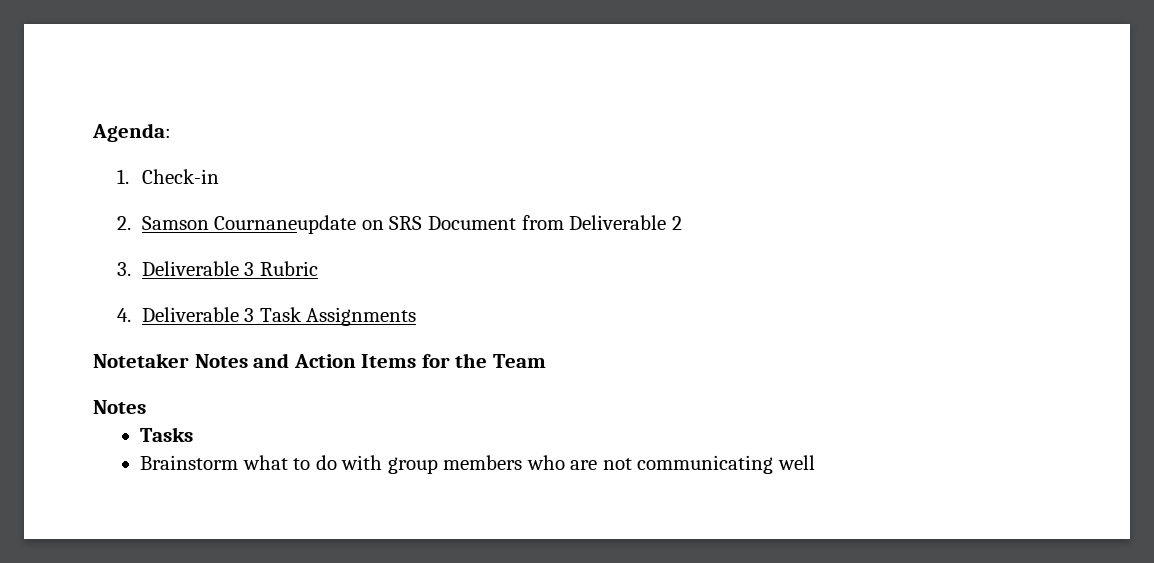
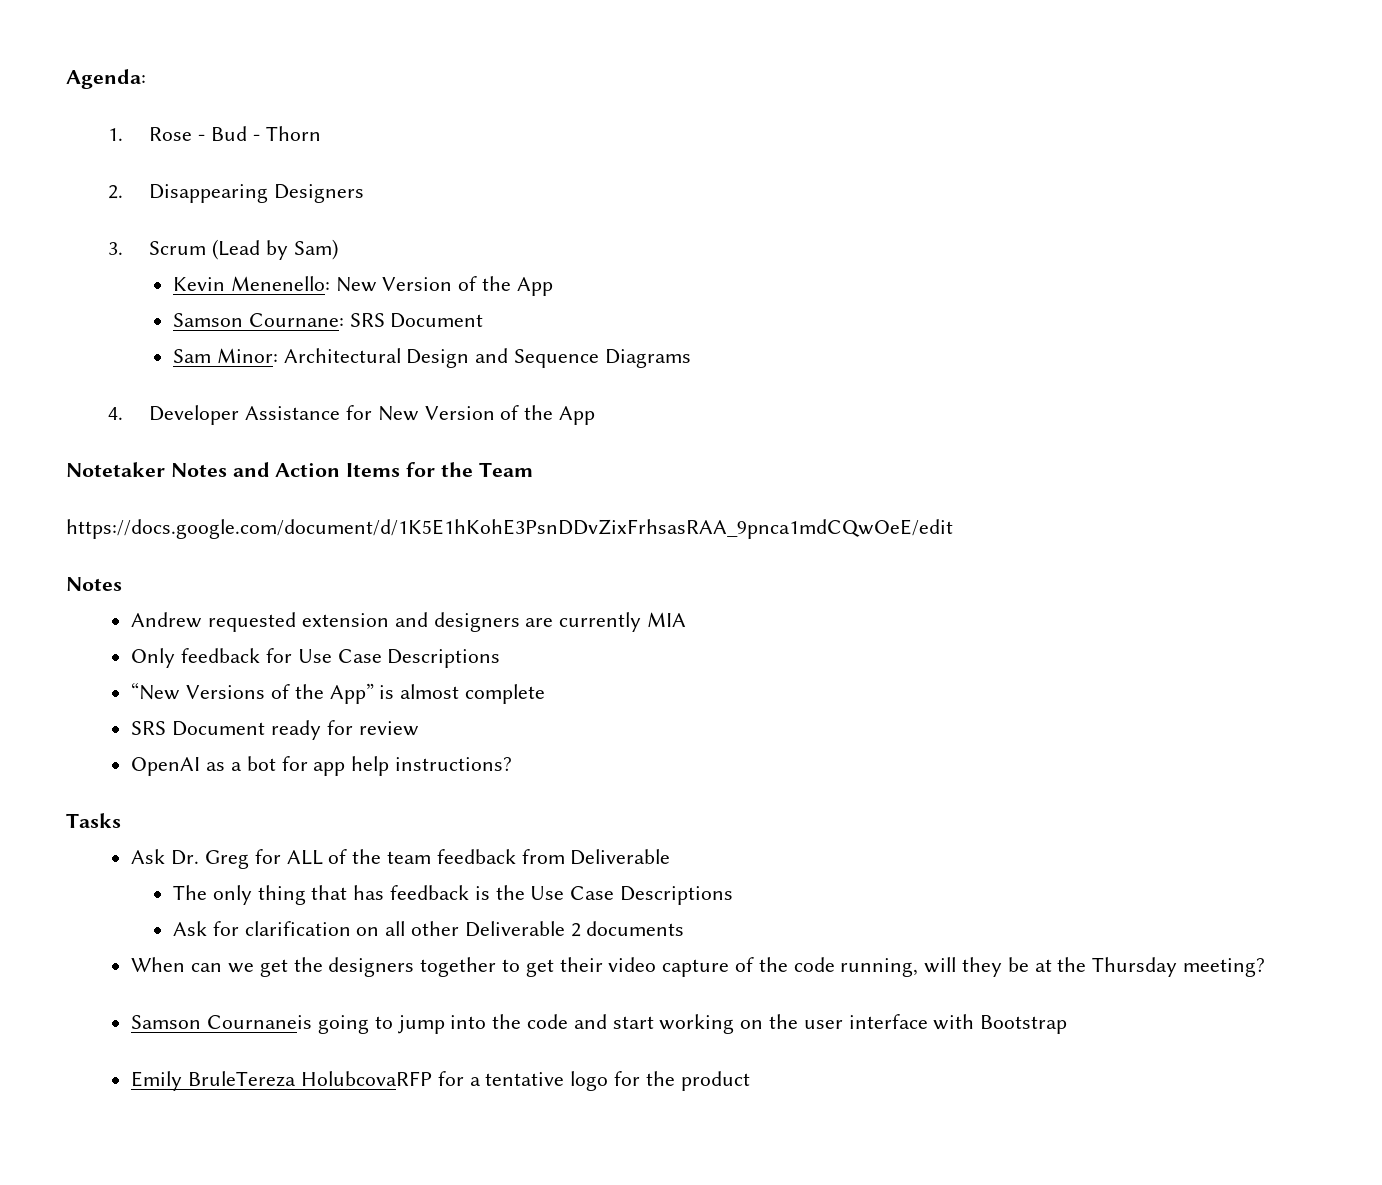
- 1. Check-in
- 2. Samson Cournaneupdate on SRS Document from Deliverable 2
- 3. Deliverable 3 Rubric
- 4. Deliverable 3 Task Assignments
+ 1. Rose - Bud - Thorn
+ 2. Disappearing Designers
+ 3. Scrum (Lead by Sam)
+ Kevin Menenello: New Version of the App
+ Samson Cournane: SRS Document
+ Sam Minor: Architectural Design and Sequence Diagrams
+ 4. Developer Assistance for New Version of the App
+ https://docs.google.com/document/d/1K5E1hKohE3PsnDDvZixFrhsasRAA_9pnca1mdCQwOeE/edit
+ Andrew requested extension and designers are currently MIA
+ Only feedback for Use Case Descriptions
+ “New Versions of the App” is almost complete
+ SRS Document ready for review
+ OpenAI as a bot for app help instructions?
  Tasks
- Brainstorm what to do with group members who are not communicating well
+ Ask Dr. Greg for ALL of the team feedback from Deliverable
+ The only thing that has feedback is the Use Case Descriptions
+ Ask for clarification on all other Deliverable 2 documents
+ When can we get the designers together to get their video capture of the code running, will they be at the Thursday meeting?
+ Samson Cournaneis going to jump into the code and start working on the user interface with Bootstrap
+ Emily BruleTereza HolubcovaRFP for a tentative logo for the product

